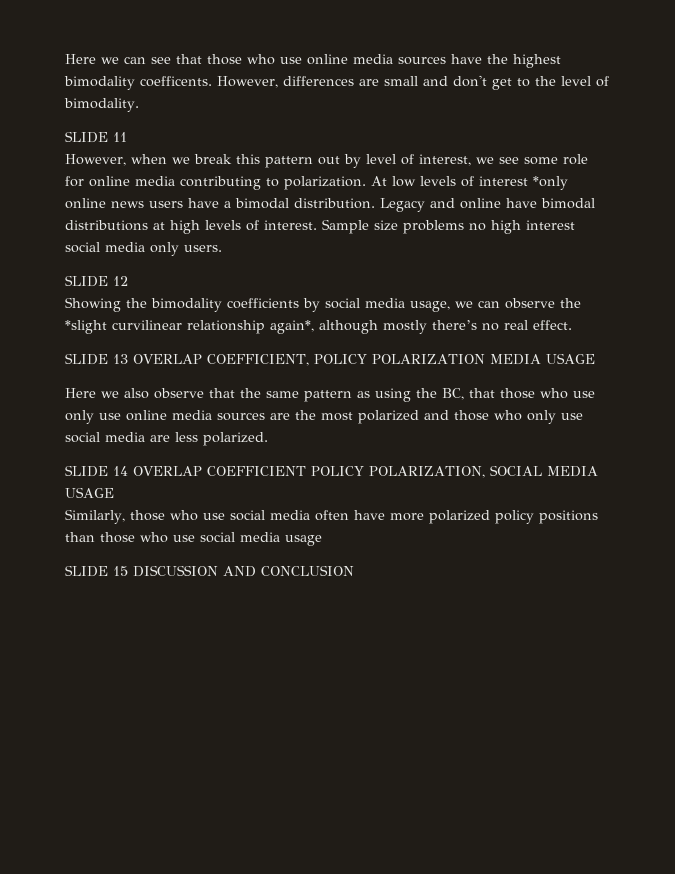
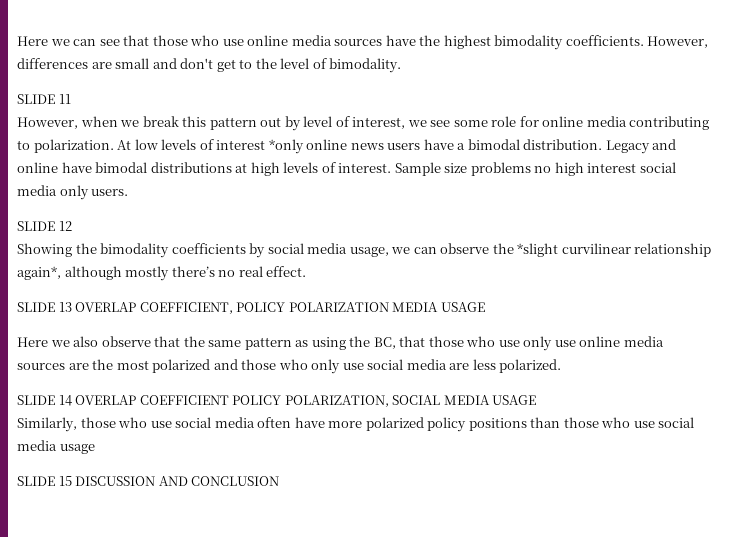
- Here we can see that those who use online media sources have the highest bimodality coefficents.
+ Here we can see that those who use online media sources have the highest bimodality coefficients.

